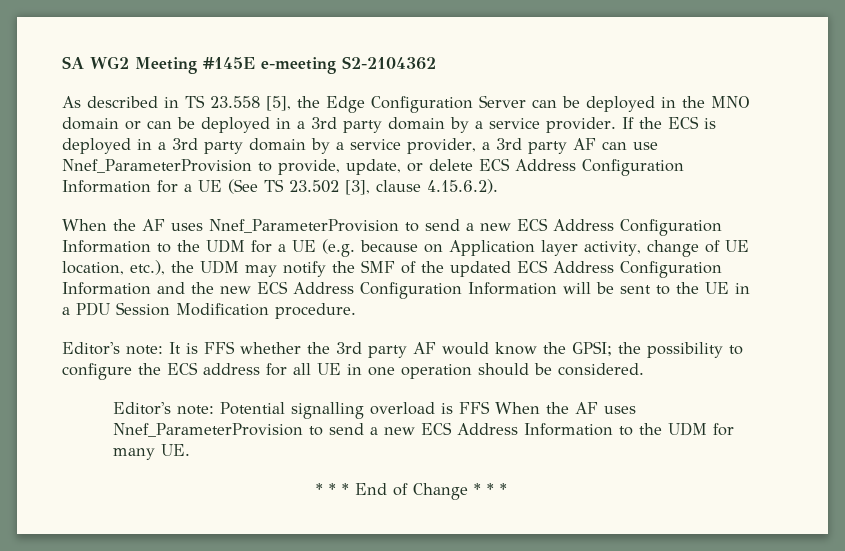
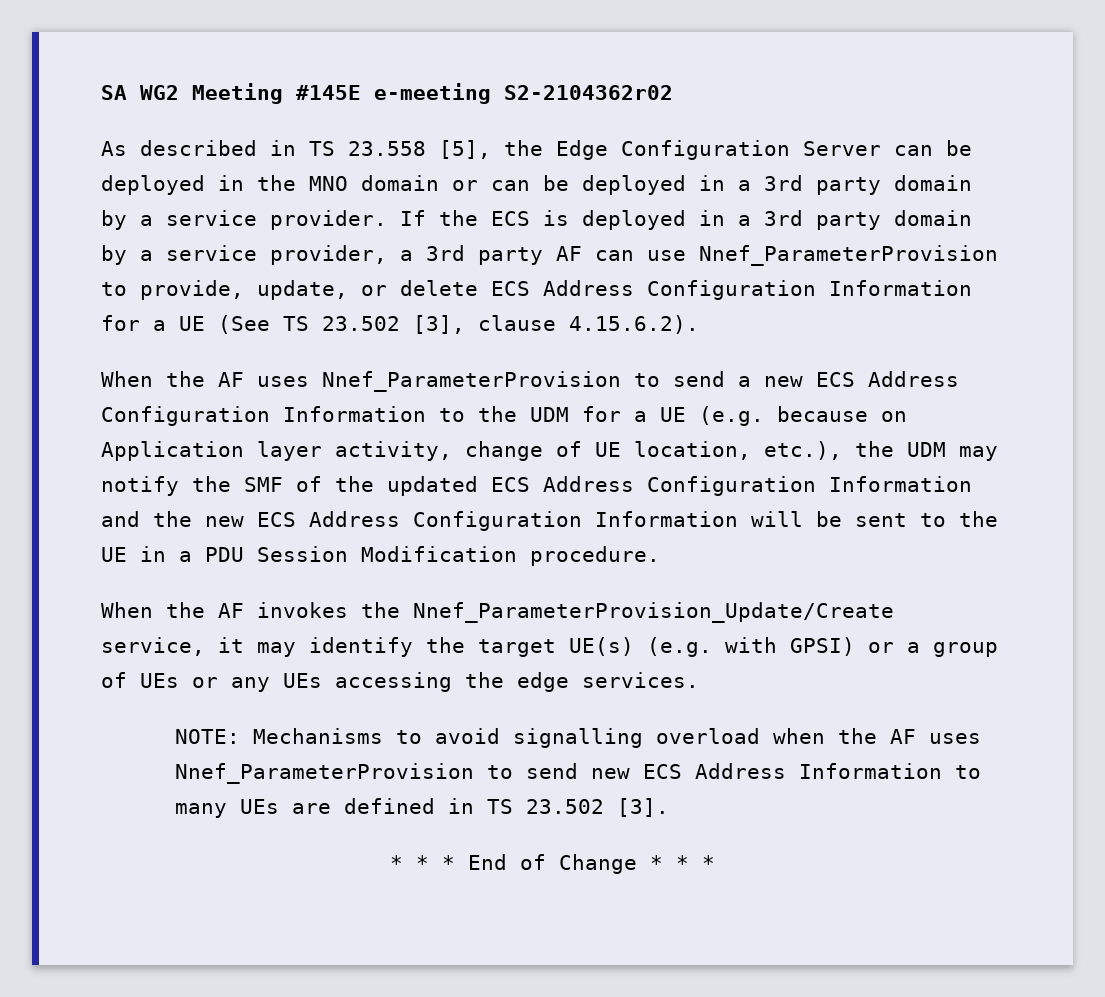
- SA WG2 Meeting #145E e-meeting S2-2104362
+ SA WG2 Meeting #145E e-meeting S2-2104362r02
- Editor's note: It is FFS whether the 3rd party AF would know the GPSI; the possibility to configure the ECS address for all UE in one operation should be considered.
- Editor's note: Potential signalling overload is FFS When the AF uses Nnef_ParameterProvision to send a new ECS Address Information to the UDM for many UE.
+ When the AF invokes the Nnef_ParameterProvision_Update/Create service, it may identify the target UE(s) (e.g. with GPSI) or a group of UEs or any UEs accessing the edge services.
+ NOTE: Mechanisms to avoid signalling overload when the AF uses Nnef_ParameterProvision to send new ECS Address Information to many UEs are defined in TS 23.502 [3].

